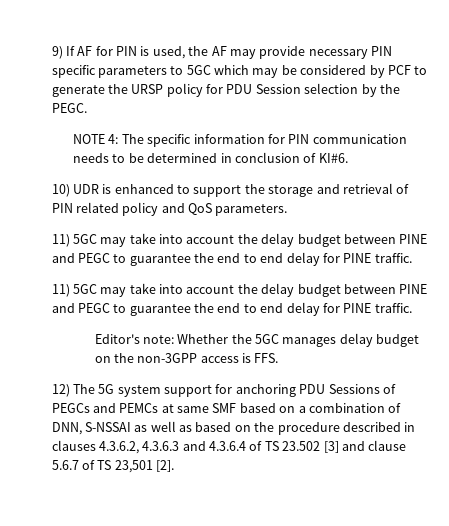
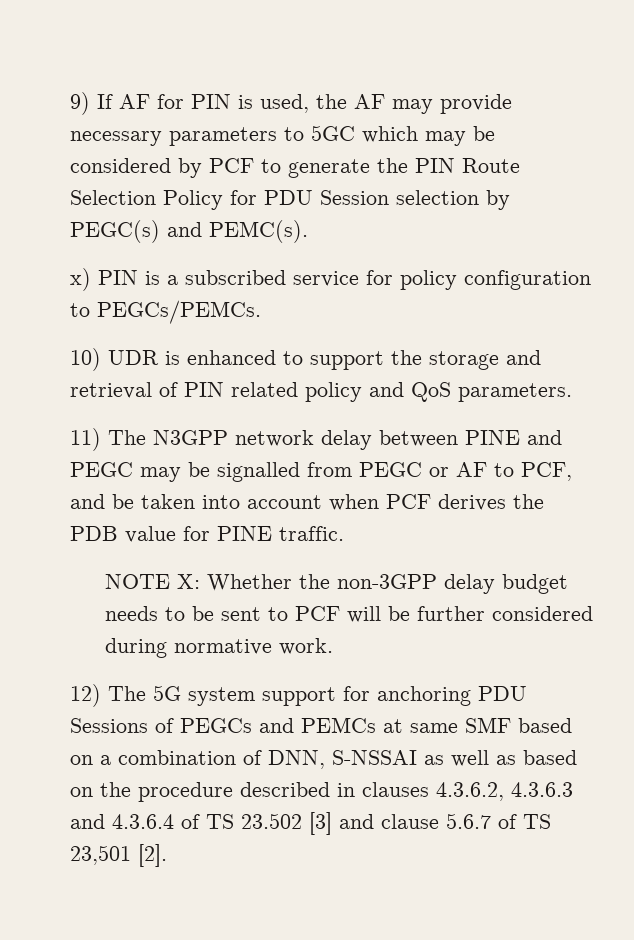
- 9) If AF for PIN is used, the AF may provide necessary PIN specific parameters to 5GC which may be considered by PCF to generate the URSP policy for PDU Session selection by the PEGC.
- NOTE 4: The specific information for PIN communication needs to be determined in conclusion of KI#6.
+ 9) If AF for PIN is used, the AF may provide necessary parameters to 5GC which may be considered by PCF to generate the PIN Route Selection Policy for PDU Session selection by PEGC(s) and PEMC(s).
+ x) PIN is a subscribed service for policy configuration to PEGCs/PEMCs.
  10) UDR is enhanced to support the storage and retrieval of PIN related policy and QoS parameters.
- 11) 5GC may take into account the delay budget between PINE and PEGC to guarantee the end to end delay for PINE traffic.
- 11) 5GC may take into account the delay budget between PINE and PEGC to guarantee the end to end delay for PINE traffic.
- Editor's note: Whether the 5GC manages delay budget on the non-3GPP access is FFS.
+ 11) The N3GPP network delay between PINE and PEGC may be signalled from PEGC or AF to PCF, and be taken into account when PCF derives the PDB value for PINE traffic.
+ NOTE X: Whether the non-3GPP delay budget needs to be sent to PCF will be further considered during normative work.

